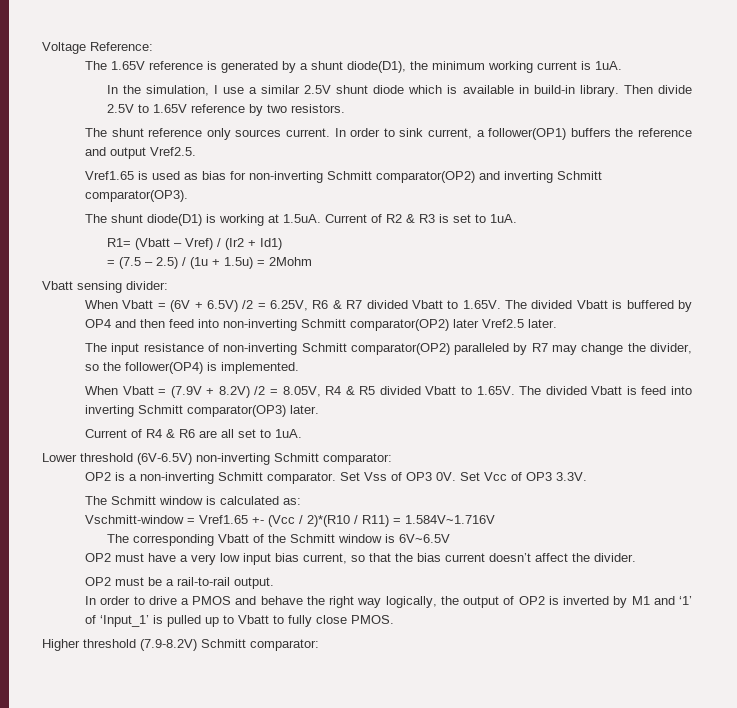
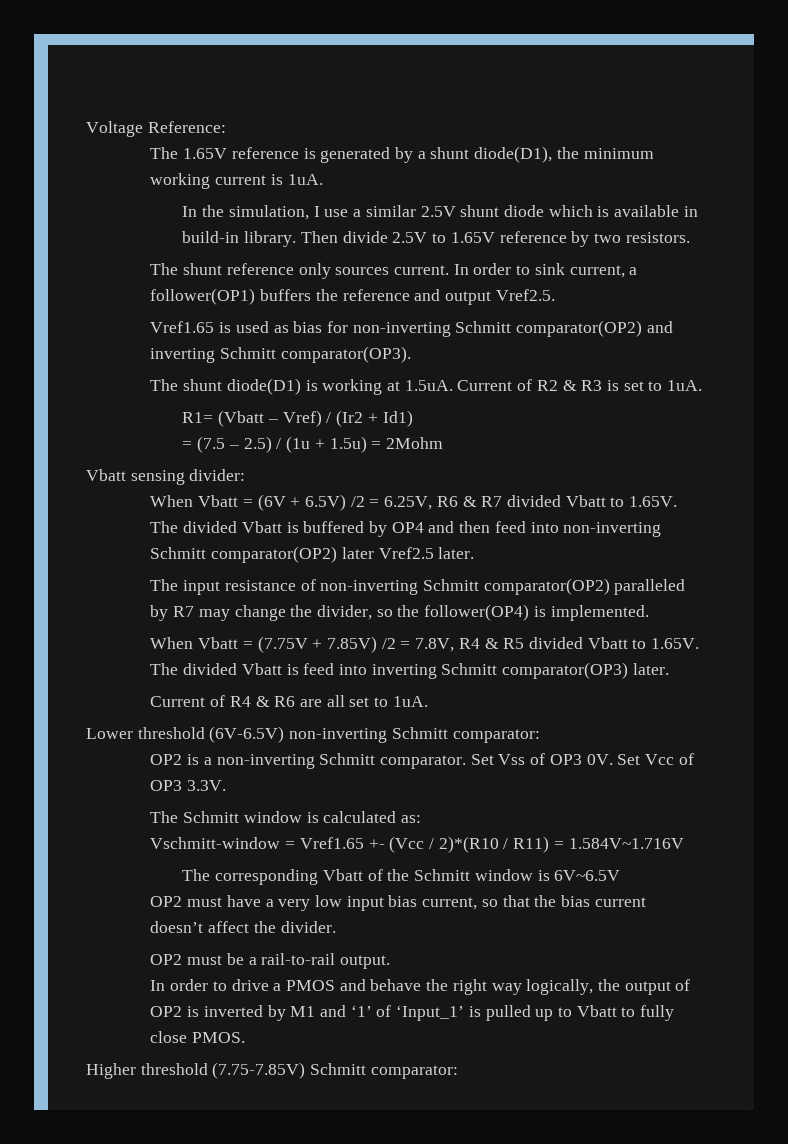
- When Vbatt = (7.9V + 8.2V) /2 = 8.05V, R4 & R5 divided Vbatt to 1.65V. The divided Vbatt is feed into inverting Schmitt comparator(OP3) later.
+ When Vbatt = (7.75V + 7.85V) /2 = 7.8V, R4 & R5 divided Vbatt to 1.65V. The divided Vbatt is feed into inverting Schmitt comparator(OP3) later.
- Higher threshold (7.9-8.2V) Schmitt comparator:
+ Higher threshold (7.75-7.85V) Schmitt comparator:

